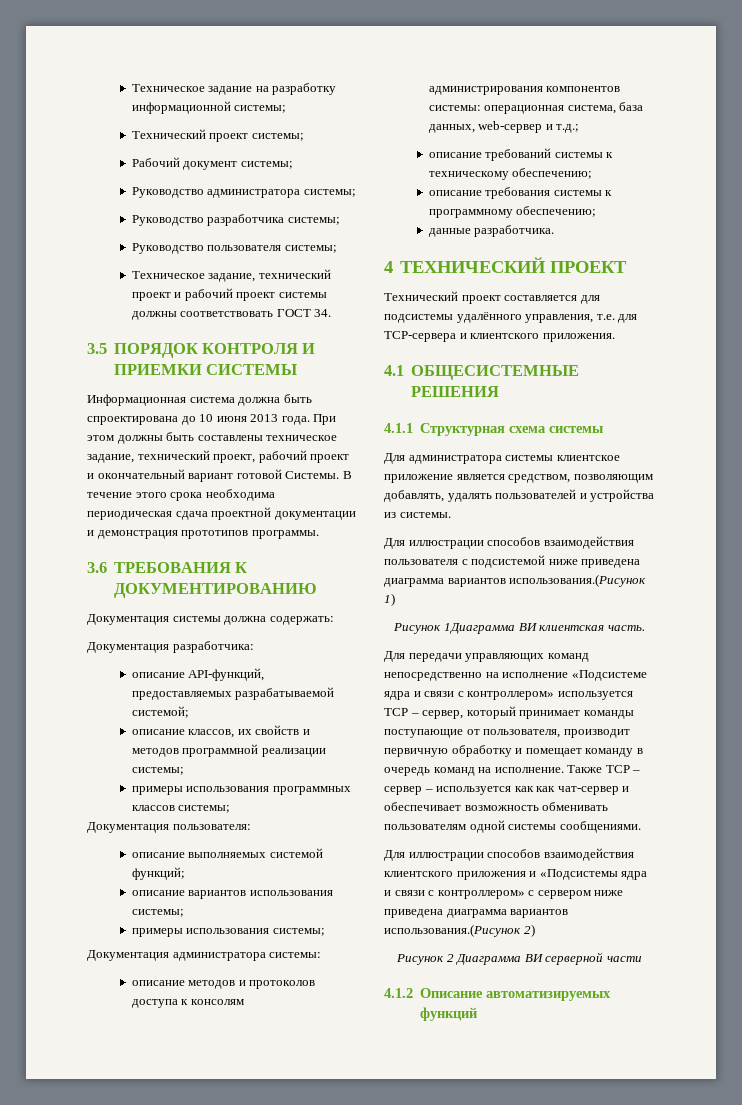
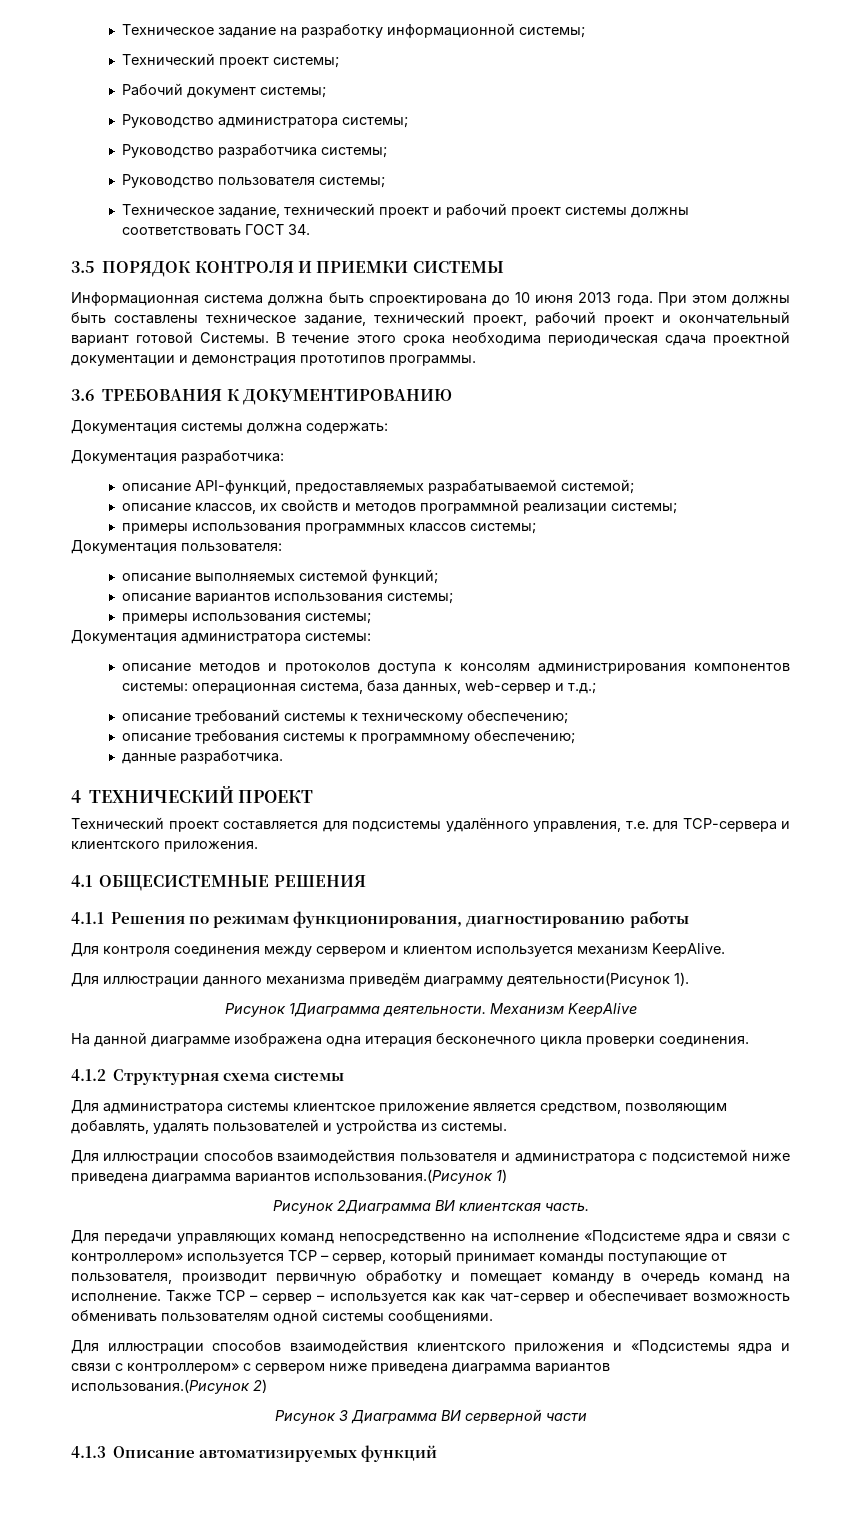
- 4.1.1 Структурная схема системы
+ 4.1.1 Решения по режимам функционирования, диагностированию работы
+ Для контроля соединения между сервером и клиентом используется механизм KeepAlive.
+ Для иллюстрации данного механизма приведём диаграмму деятельности(Рисунок 1).
+ Рисунок 1Диаграмма деятельности. Механизм KeepAlive
+ На данной диаграмме изображена одна итерация бесконечного цикла проверки соединения.
+ 4.1.2 Структурная схема системы
- Для иллюстрации способов взаимодействия пользователя с подсистемой ниже приведена диаграмма вариантов использования.(Рисунок 1)
+ Для иллюстрации способов взаимодействия пользователя и администратора с подсистемой ниже приведена диаграмма вариантов использования.(Рисунок 1)
- Рисунок 1Диаграмма ВИ клиентская часть.
+ Рисунок 2Диаграмма ВИ клиентская часть.
- Рисунок 2 Диаграмма ВИ серверной части
+ Рисунок 3 Диаграмма ВИ серверной части
- 4.1.2 Описание автоматизируемых функций
+ 4.1.3 Описание автоматизируемых функций

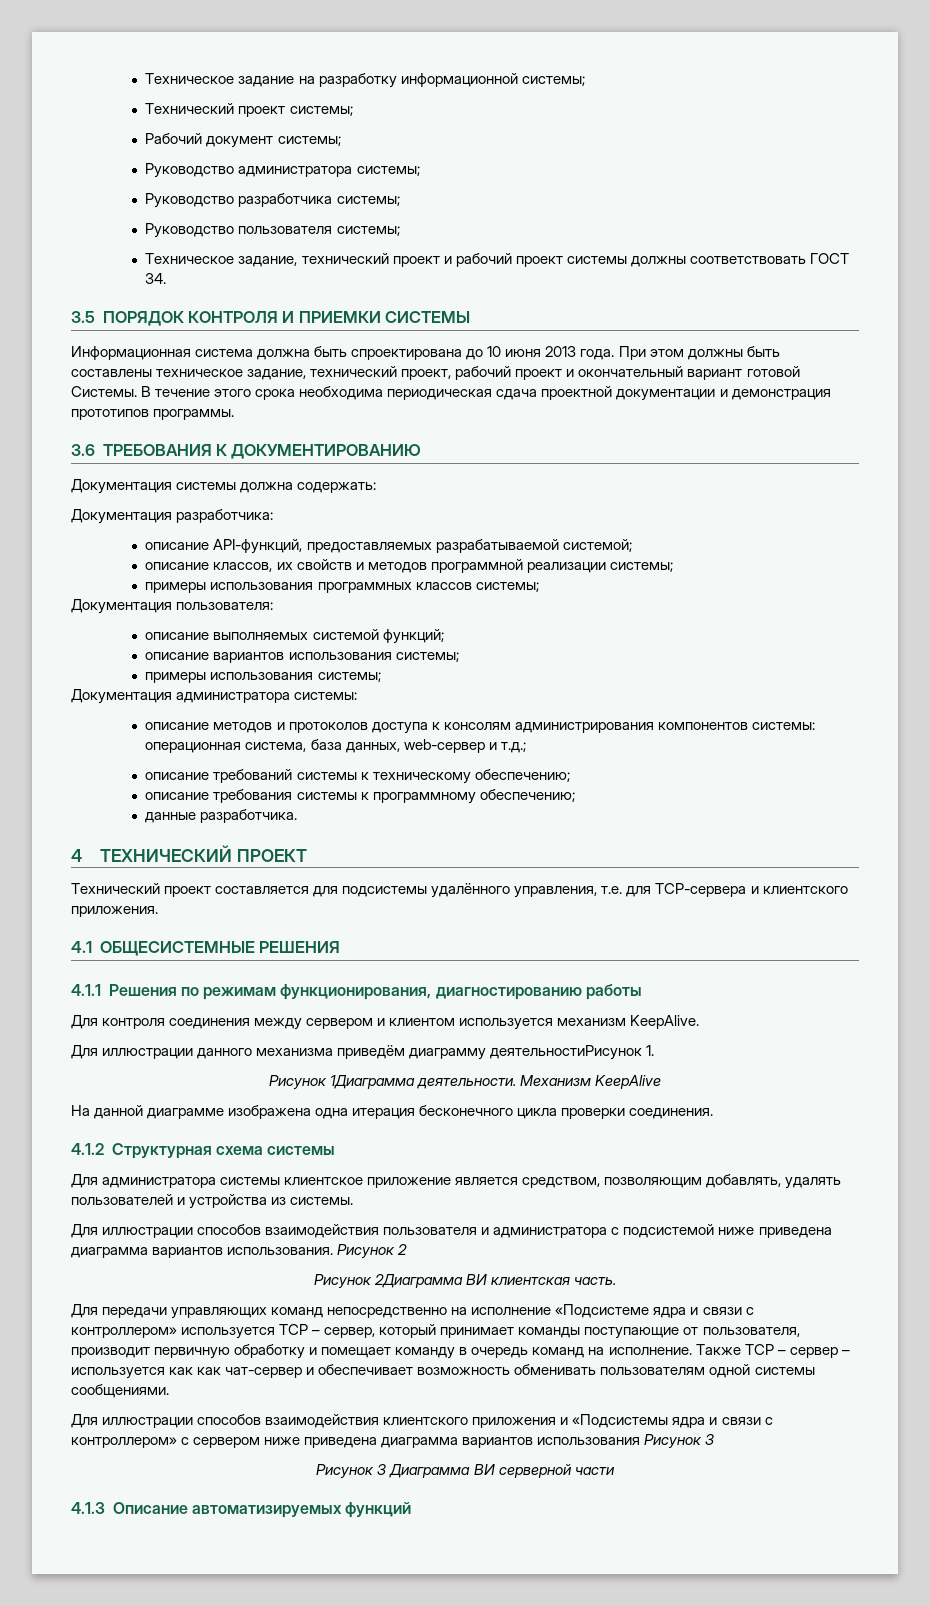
- Для иллюстрации данного механизма приведём диаграмму деятельности(Рисунок 1).
+ Для иллюстрации данного механизма приведём диаграмму деятельностиРисунок 1.
- Для иллюстрации способов взаимодействия пользователя и администратора с подсистемой ниже приведена диаграмма вариантов использования.(Рисунок 1)
+ Для иллюстрации способов взаимодействия пользователя и администратора с подсистемой ниже приведена диаграмма вариантов использования. Рисунок 2
- Для иллюстрации способов взаимодействия клиентского приложения и «Подсистемы ядра и связи с контроллером» с сервером ниже приведена диаграмма вариантов использования.(Рисунок 2)
+ Для иллюстрации способов взаимодействия клиентского приложения и «Подсистемы ядра и связи с контроллером» с сервером ниже приведена диаграмма вариантов использования Рисунок 3

